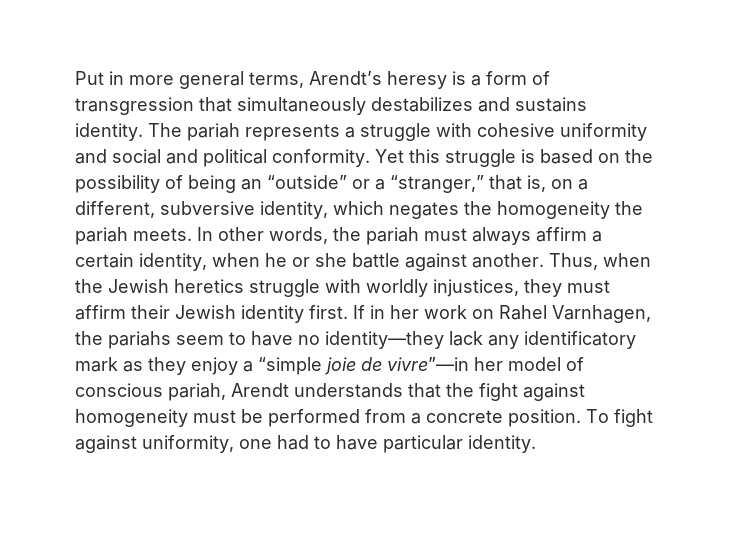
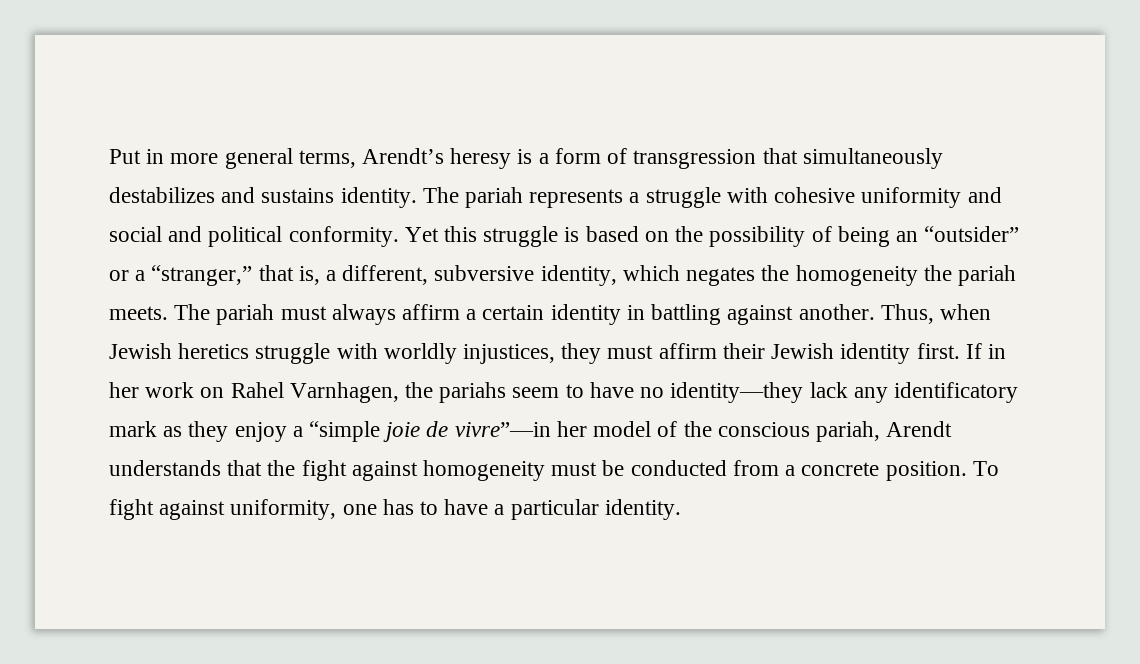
- Yet this struggle is based on the possibility of being an “outside” or a “stranger,” that is, on a different, subversive identity, which negates the homogeneity the pariah meets.
+ Yet this struggle is based on the possibility of being an “outsider” or a “stranger,” that is, a different, subversive identity, which negates the homogeneity the pariah meets.
- In other words, the pariah must always affirm a certain identity, when he or she battle against another.
+ The pariah must always affirm a certain identity in battling against another.
- Thus, when the Jewish heretics struggle with worldly injustices, they must affirm their Jewish identity first.
+ Thus, when Jewish heretics struggle with worldly injustices, they must affirm their Jewish identity first.
- If in her work on Rahel Varnhagen, the pariahs seem to have no identity—they lack any identificatory mark as they enjoy a “simple joie de vivre”—in her model of conscious pariah, Arendt understands that the fight against homogeneity must be performed from a concrete position.
+ If in her work on Rahel Varnhagen, the pariahs seem to have no identity—they lack any identificatory mark as they enjoy a “simple joie de vivre”—in her model of the conscious pariah, Arendt understands that the fight against homogeneity must be conducted from a concrete position.
- To fight against uniformity, one had to have particular identity.
+ To fight against uniformity, one has to have a particular identity.

